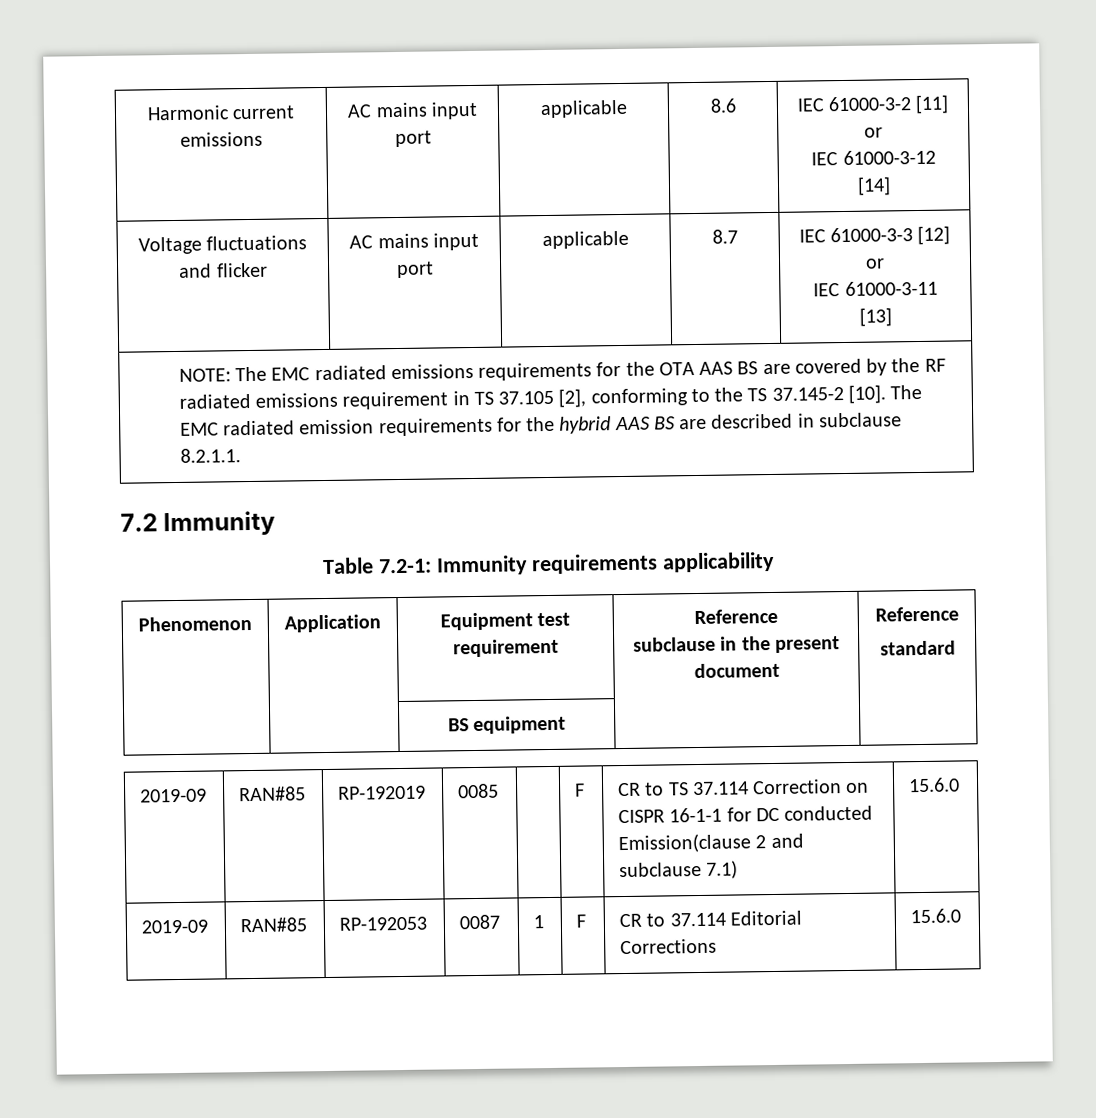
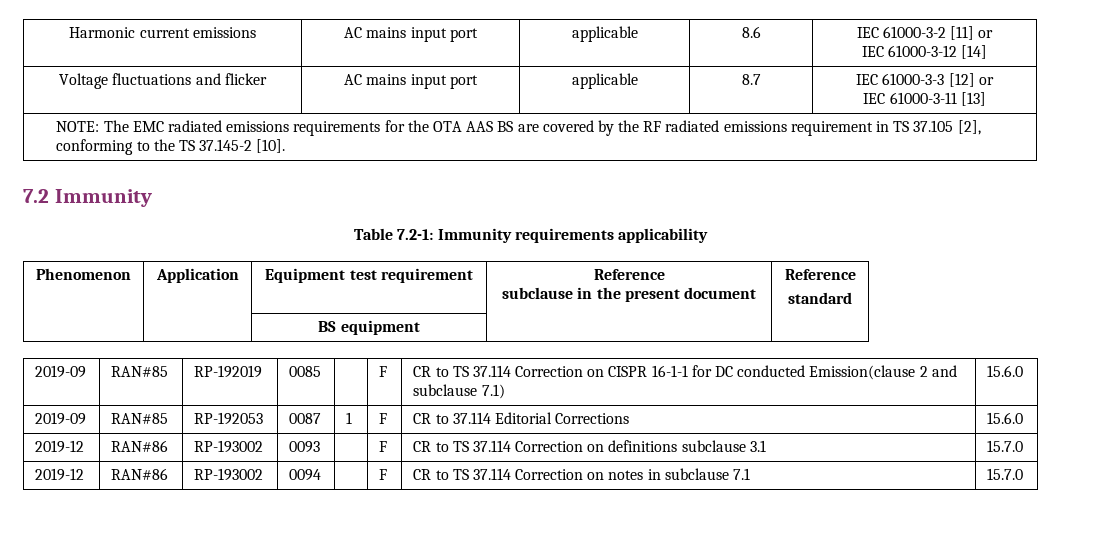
- The EMC radiated emission requirements for the hybrid AAS BS are described in subclause 8.2.1.1.
+ 2019-12 | RAN#86 | RP-193002 | 0093 | | F | CR to TS 37.114 Correction on definitions subclause 3.1 | 15.7.0
+ 2019-12 | RAN#86 | RP-193002 | 0094 | | F | CR to TS 37.114 Correction on notes in subclause 7.1 | 15.7.0

